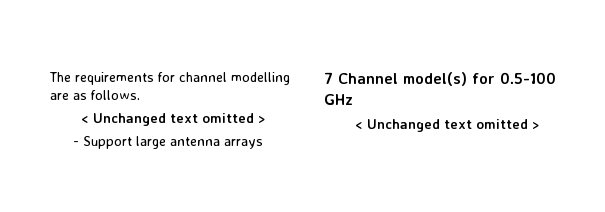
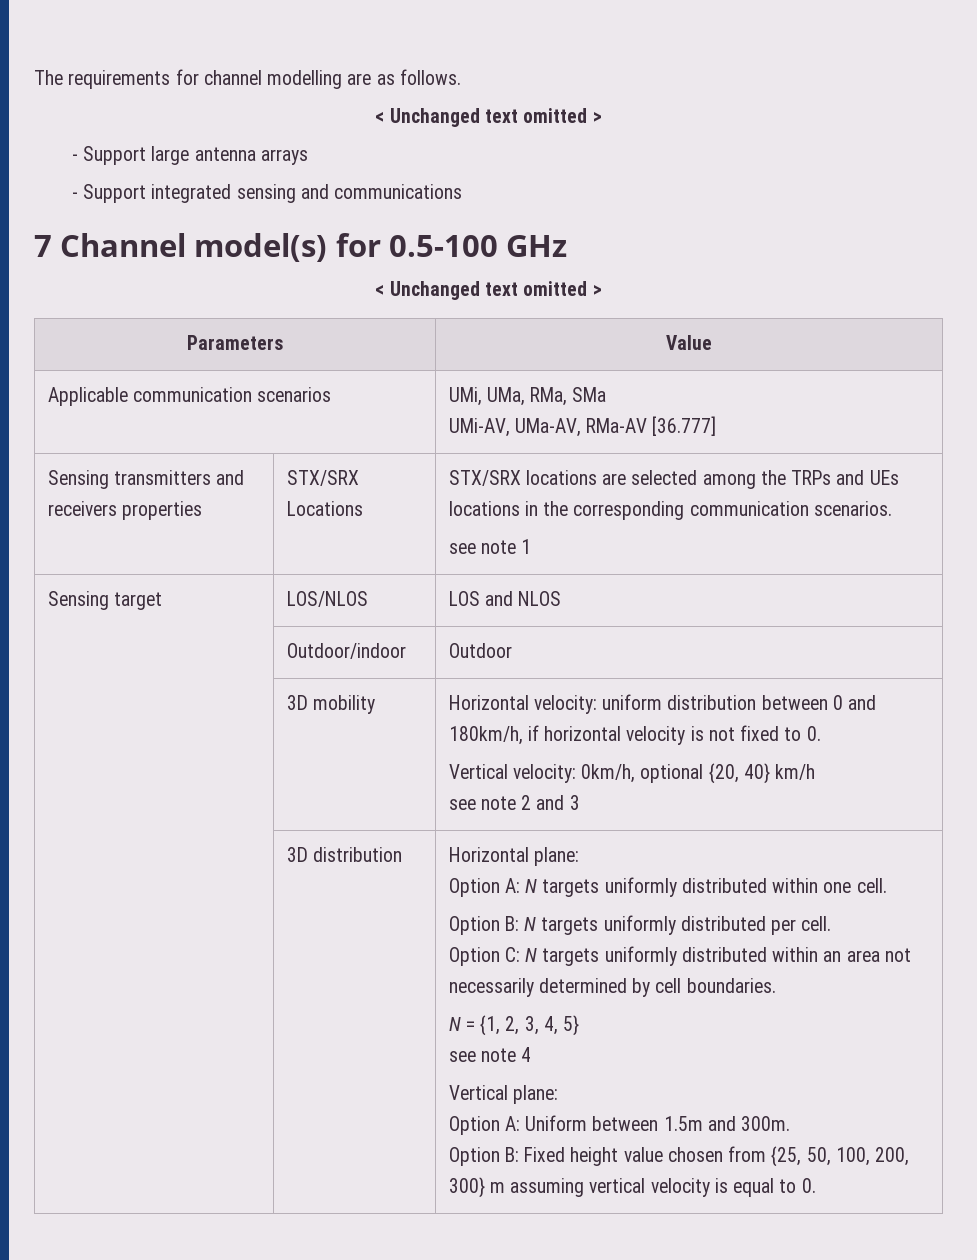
+ - Support integrated sensing and communications
+ Parameters | Value
+ Applicable communication scenarios | UMi, UMa, RMa, SMa
+ UMi-AV, UMa-AV, RMa-AV [36.777]
+ Sensing transmitters and receivers properties | STX/SRX Locations | STX/SRX locations are selected among the TRPs and UEs locations in the corresponding communication scenarios.
+ see note 1
+ Sensing target | LOS/NLOS | LOS and NLOS
+ | Outdoor/indoor | Outdoor
+ | 3D mobility | Horizontal velocity: uniform distribution between 0 and 180km/h, if horizontal velocity is not fixed to 0.
+ Vertical velocity: 0km/h, optional {20, 40} km/h
+ see note 2 and 3
+ | 3D distribution | Horizontal plane:
+ Option A: N targets uniformly distributed within one cell.
+ Option B: N targets uniformly distributed per cell.
+ Option C: N targets uniformly distributed within an area not necessarily determined by cell boundaries.
+ N = {1, 2, 3, 4, 5}
+ see note 4
+ Vertical plane:
+ Option A: Uniform between 1.5m and 300m.
+ Option B: Fixed height value chosen from {25, 50, 100, 200, 300} m assuming vertical velocity is equal to 0.

